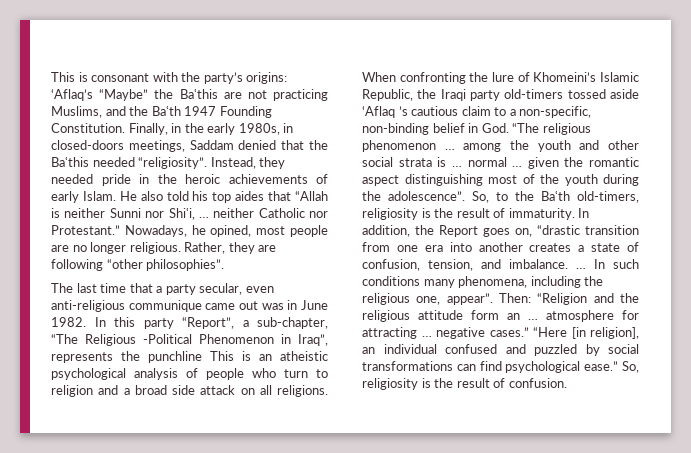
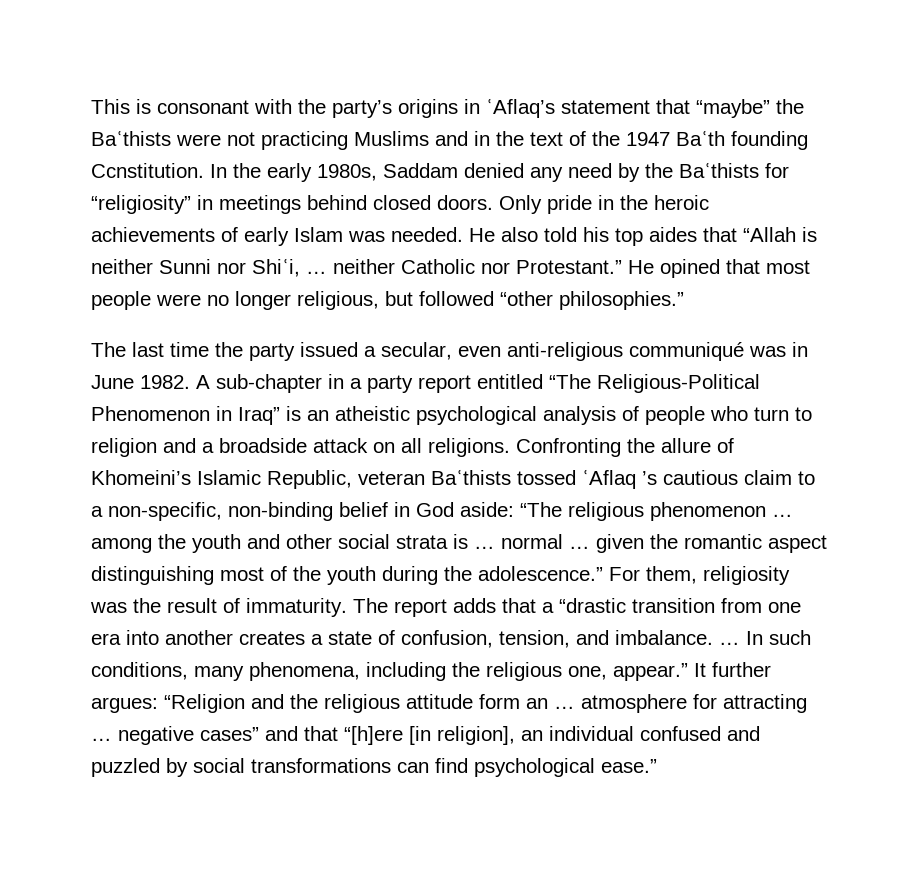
- This is consonant with the party’s origins: ‘Aflaq’s “Maybe” the Baʿthis are not practicing Muslims, and the Baʿth 1947 Founding Constitution. Finally, in the early 1980s, in closed-doors meetings, Saddam denied that the Baʿthis needed “religiosity”. Instead, they needed pride in the heroic achievements of early Islam.
+ This is consonant with the party’s origins in ʿAflaq’s statement that “maybe” the Baʿthists were not practicing Muslims and in the text of the 1947 Baʿth founding Ccnstitution. In the early 1980s, Saddam denied any need by the Baʿthists for “religiosity” in meetings behind closed doors. Only pride in the heroic achievements of early Islam was needed.
- Nowadays, he opined, most people are no longer religious. Rather, they are following “other philosophies”.
- The last time that a party secular, even anti-religious communique came out was in June 1982. In this party “Report”, a sub-chapter, “The Religious -Political Phenomenon in Iraq”, represents the punchline This is an atheistic psychological analysis of people who turn to religion and a broad side attack on all religions.
+ He opined that most people were no longer religious, but followed “other philosophies.”
+ The last time the party issued a secular, even anti-religious communiqué was in June 1982. A sub-chapter in a party report entitled “The Religious-Political Phenomenon in Iraq” is an atheistic psychological analysis of people who turn to religion and a broadside attack on all religions.
- When confronting the lure of Khomeini’s Islamic Republic, the Iraqi party old-timers tossed aside ‘Aflaq ’s cautious claim to a non-specific, non-binding belief in God. “The religious phenomenon … among the youth and other social strata is … normal … given the romantic aspect distinguishing most of the youth during the adolescence”. So, to the Baʿth old-timers, religiosity is the result of immaturity. In addition, the Report goes on, “drastic transition from one era into another creates a state of confusion, tension, and imbalance.
+ Confronting the allure of Khomeini’s Islamic Republic, veteran Baʿthists tossed ʿAflaq ’s cautious claim to a non-specific, non-binding belief in God aside: “The religious phenomenon … among the youth and other social strata is … normal … given the romantic aspect distinguishing most of the youth during the adolescence.” For them, religiosity was the result of immaturity. The report adds that a “drastic transition from one era into another creates a state of confusion, tension, and imbalance.
- In such conditions many phenomena, including the religious one, appear”. Then: “Religion and the religious attitude form an … atmosphere for attracting … negative cases.” “Here [in religion], an individual confused and puzzled by social transformations can find psychological ease.” So, religiosity is the result of confusion.
+ In such conditions, many phenomena, including the religious one, appear.” It further argues: “Religion and the religious attitude form an … atmosphere for attracting … negative cases” and that “[h]ere [in religion], an individual confused and puzzled by social transformations can find psychological ease.”

